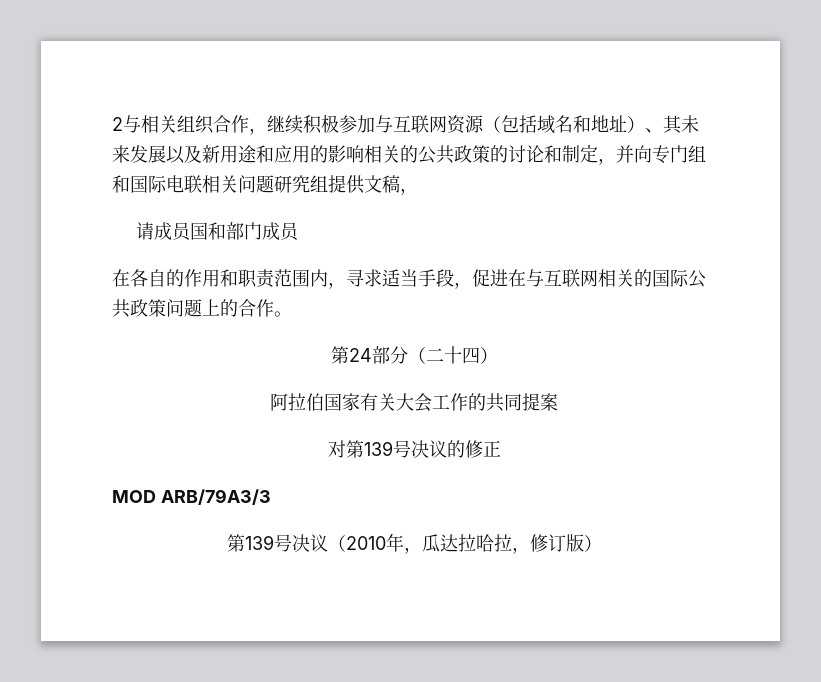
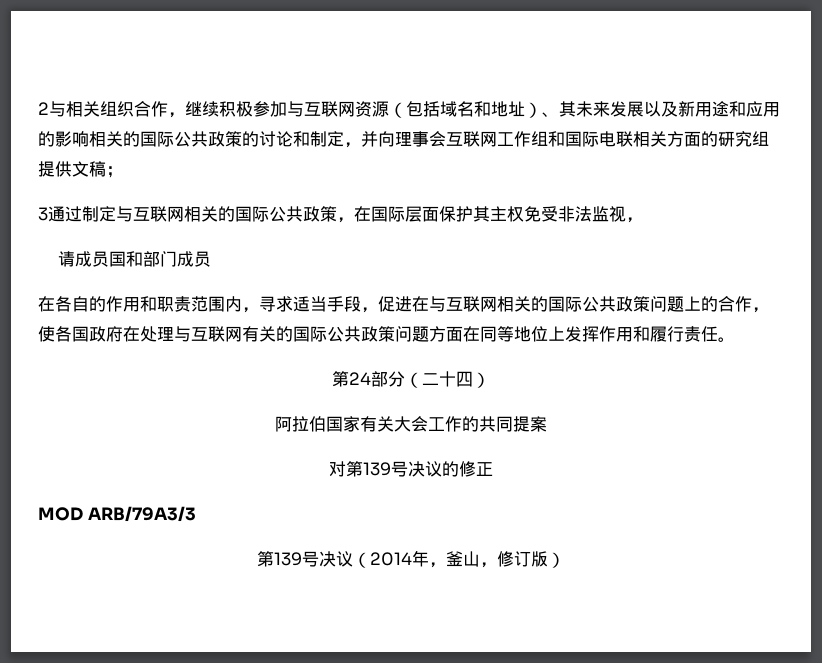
- 2与相关组织合作，继续积极参加与互联网资源（包括域名和地址）、其未来发展以及新用途和应用的影响相关的公共政策的讨论和制定，并向专门组和国际电联相关问题研究组提供文稿，
+ 2与相关组织合作，继续积极参加与互联网资源（包括域名和地址）、其未来发展以及新用途和应用的影响相关的国际公共政策的讨论和制定，并向理事会互联网工作组和国际电联相关方面的研究组提供文稿；
+ 3通过制定与互联网相关的国际公共政策，在国际层面保护其主权免受非法监视，
- 在各自的作用和职责范围内，寻求适当手段，促进在与互联网相关的国际公共政策问题上的合作。
+ 在各自的作用和职责范围内，寻求适当手段，促进在与互联网相关的国际公共政策问题上的合作，使各国政府在处理与互联网有关的国际公共政策问题方面在同等地位上发挥作用和履行责任。
- 第139号决议（2010年，瓜达拉哈拉，修订版）
+ 第139号决议（2014年，釜山，修订版）

